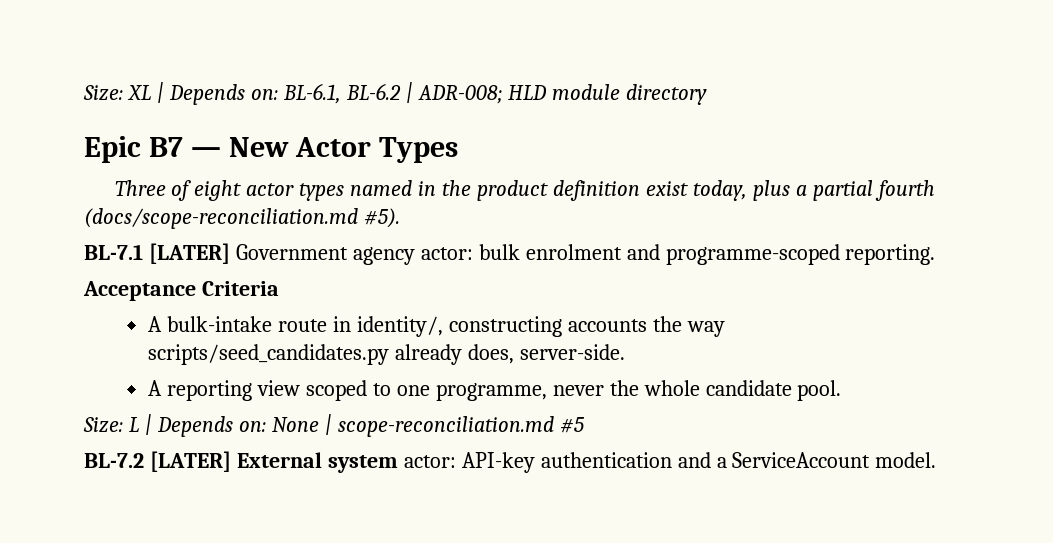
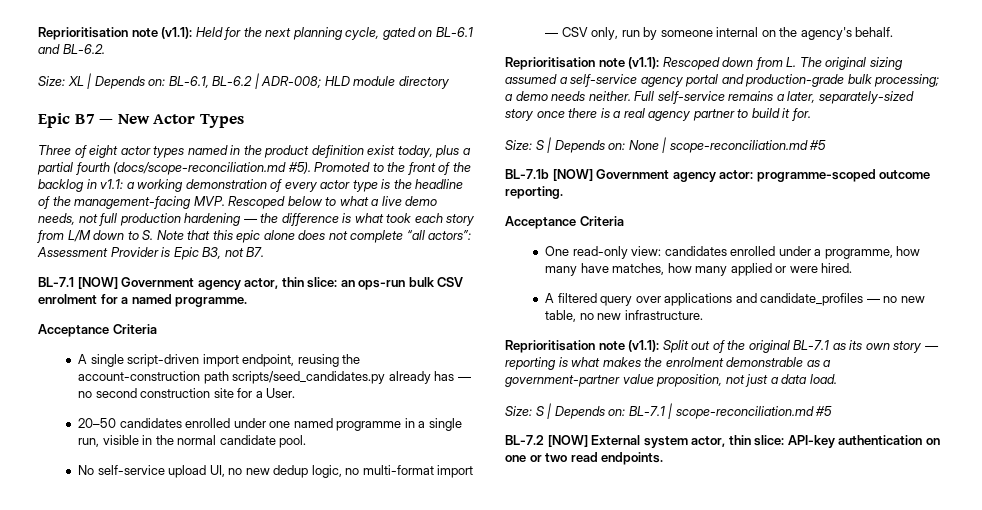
+ Reprioritisation note (v1.1): Held for the next planning cycle, gated on BL-6.1 and BL-6.2.
- Three of eight actor types named in the product definition exist today, plus a partial fourth (docs/scope-reconciliation.md #5).
- BL-7.1 [LATER] Government agency actor: bulk enrolment and programme-scoped reporting.
+ Three of eight actor types named in the product definition exist today, plus a partial fourth (docs/scope-reconciliation.md #5). Promoted to the front of the backlog in v1.1: a working demonstration of every actor type is the headline of the management-facing MVP. Rescoped below to what a live demo needs, not full production hardening — the difference is what took each story from L/M down to S. Note that this epic alone does not complete “all actors”: Assessment Provider is Epic B3, not B7.
+ BL-7.1 [NOW] Government agency actor, thin slice: an ops-run bulk CSV enrolment for a named programme.
  Acceptance Criteria
- A bulk-intake route in identity/, constructing accounts the way scripts/seed_candidates.py already does, server-side.
- A reporting view scoped to one programme, never the whole candidate pool.
- Size: L | Depends on: None | scope-reconciliation.md #5
+ A single script-driven import endpoint, reusing the account-construction path scripts/seed_candidates.py already has — no second construction site for a User.
+ 20–50 candidates enrolled under one named programme in a single run, visible in the normal candidate pool.
+ No self-service upload UI, no new dedup logic, no multi-format import — CSV only, run by someone internal on the agency's behalf.
+ Reprioritisation note (v1.1): Rescoped down from L. The original sizing assumed a self-service agency portal and production-grade bulk processing; a demo needs neither. Full self-service remains a later, separately-sized story once there is a real agency partner to build it for.
+ Size: S | Depends on: None | scope-reconciliation.md #5
+ BL-7.1b [NOW] Government agency actor: programme-scoped outcome reporting.
+ Acceptance Criteria
+ One read-only view: candidates enrolled under a programme, how many have matches, how many applied or were hired.
+ A filtered query over applications and candidate_profiles — no new table, no new infrastructure.
+ Reprioritisation note (v1.1): Split out of the original BL-7.1 as its own story — reporting is what makes the enrolment demonstrable as a government-partner value proposition, not just a data load.
+ Size: S | Depends on: BL-7.1 | scope-reconciliation.md #5
- BL-7.2 [LATER] External system actor: API-key authentication and a ServiceAccount model.
+ BL-7.2 [NOW] External system actor, thin slice: API-key authentication on one or two read endpoints.

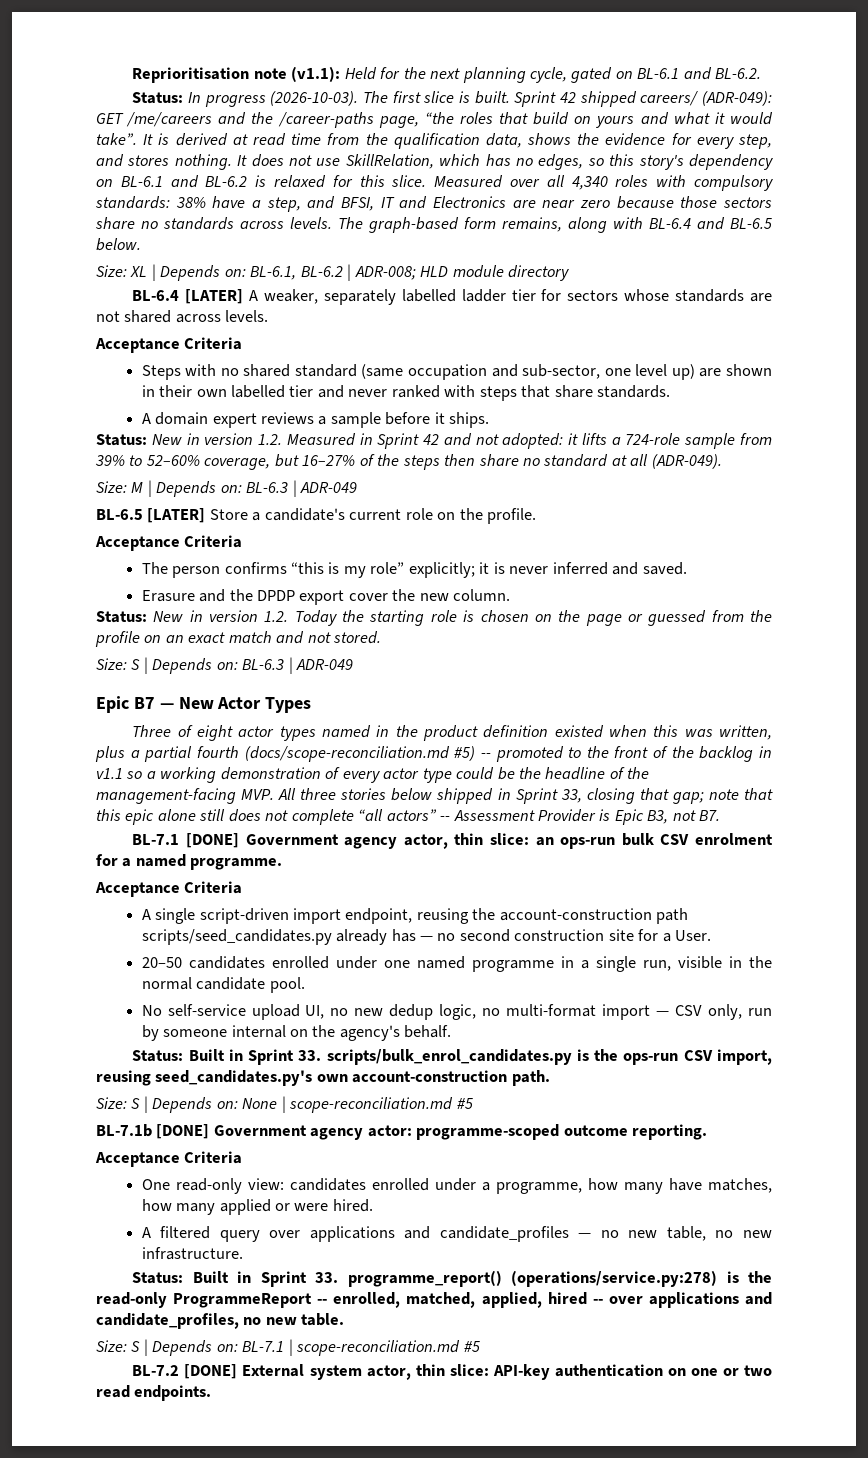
+ Status: In progress (2026-10-03). The first slice is built. Sprint 42 shipped careers/ (ADR-049): GET /me/careers and the /career-paths page, “the roles that build on yours and what it would take”. It is derived at read time from the qualification data, shows the evidence for every step, and stores nothing. It does not use SkillRelation, which has no edges, so this story's dependency on BL-6.1 and BL-6.2 is relaxed for this slice. Measured over all 4,340 roles with compulsory standards: 38% have a step, and BFSI, IT and Electronics are near zero because those sectors share no standards across levels. The graph-based form remains, along with BL-6.4 and BL-6.5 below.
+ BL-6.4 [LATER] A weaker, separately labelled ladder tier for sectors whose standards are not shared across levels.
+ Acceptance Criteria
+ Steps with no shared standard (same occupation and sub-sector, one level up) are shown in their own labelled tier and never ranked with steps that share standards.
+ A domain expert reviews a sample before it ships.
+ Status: New in version 1.2. Measured in Sprint 42 and not adopted: it lifts a 724-role sample from 39% to 52–60% coverage, but 16–27% of the steps then share no standard at all (ADR-049).
+ Size: M | Depends on: BL-6.3 | ADR-049
+ BL-6.5 [LATER] Store a candidate's current role on the profile.
+ Acceptance Criteria
+ The person confirms “this is my role” explicitly; it is never inferred and saved.
+ Erasure and the DPDP export cover the new column.
+ Status: New in version 1.2. Today the starting role is chosen on the page or guessed from the profile on an exact match and not stored.
+ Size: S | Depends on: BL-6.3 | ADR-049
- Three of eight actor types named in the product definition exist today, plus a partial fourth (docs/scope-reconciliation.md #5). Promoted to the front of the backlog in v1.1: a working demonstration of every actor type is the headline of the management-facing MVP. Rescoped below to what a live demo needs, not full production hardening — the difference is what took each story from L/M down to S. Note that this epic alone does not complete “all actors”: Assessment Provider is Epic B3, not B7.
+ Three of eight actor types named in the product definition existed when this was written, plus a partial fourth (docs/scope-reconciliation.md #5) -- promoted to the front of the backlog in v1.1 so a working demonstration of every actor type could be the headline of the management-facing MVP. All three stories below shipped in Sprint 33, closing that gap; note that this epic alone still does not complete “all actors” -- Assessment Provider is Epic B3, not B7.
- BL-7.1 [NOW] Government agency actor, thin slice: an ops-run bulk CSV enrolment for a named programme.
+ BL-7.1 [DONE] Government agency actor, thin slice: an ops-run bulk CSV enrolment for a named programme.
- Reprioritisation note (v1.1): Rescoped down from L. The original sizing assumed a self-service agency portal and production-grade bulk processing; a demo needs neither. Full self-service remains a later, separately-sized story once there is a real agency partner to build it for.
+ Status: Built in Sprint 33. scripts/bulk_enrol_candidates.py is the ops-run CSV import, reusing seed_candidates.py's own account-construction path.
- BL-7.1b [NOW] Government agency actor: programme-scoped outcome reporting.
+ BL-7.1b [DONE] Government agency actor: programme-scoped outcome reporting.
- Reprioritisation note (v1.1): Split out of the original BL-7.1 as its own story — reporting is what makes the enrolment demonstrable as a government-partner value proposition, not just a data load.
+ Status: Built in Sprint 33. programme_report() (operations/service.py:278) is the read-only ProgrammeReport -- enrolled, matched, applied, hired -- over applications and candidate_profiles, no new table.
- BL-7.2 [NOW] External system actor, thin slice: API-key authentication on one or two read endpoints.
+ BL-7.2 [DONE] External system actor, thin slice: API-key authentication on one or two read endpoints.

